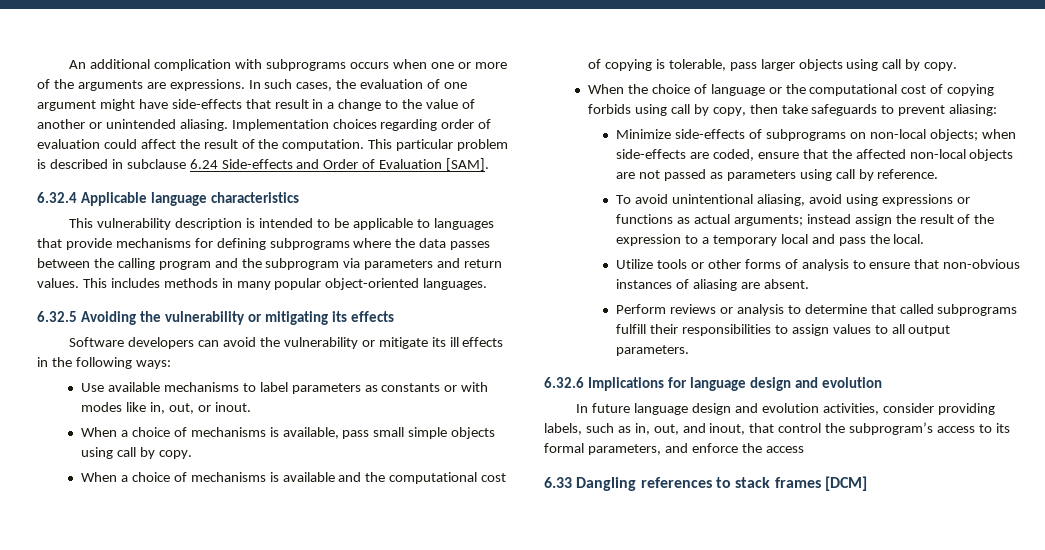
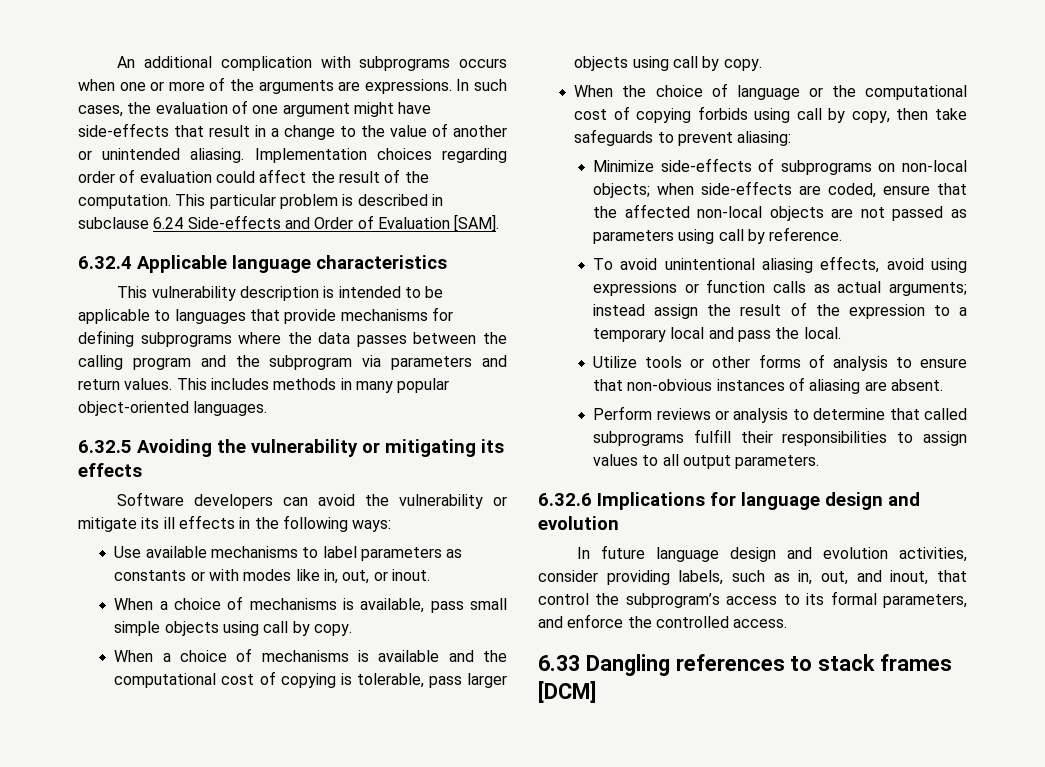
- To avoid unintentional aliasing, avoid using expressions or functions as actual arguments; instead assign the result of the expression to a temporary local and pass the local.
+ To avoid unintentional aliasing effects, avoid using expressions or function calls as actual arguments; instead assign the result of the expression to a temporary local and pass the local.
- In future language design and evolution activities, consider providing labels, such as in, out, and inout, that control the subprogram’s access to its formal parameters, and enforce the access
+ In future language design and evolution activities, consider providing labels, such as in, out, and inout, that control the subprogram’s access to its formal parameters, and enforce the controlled access.

